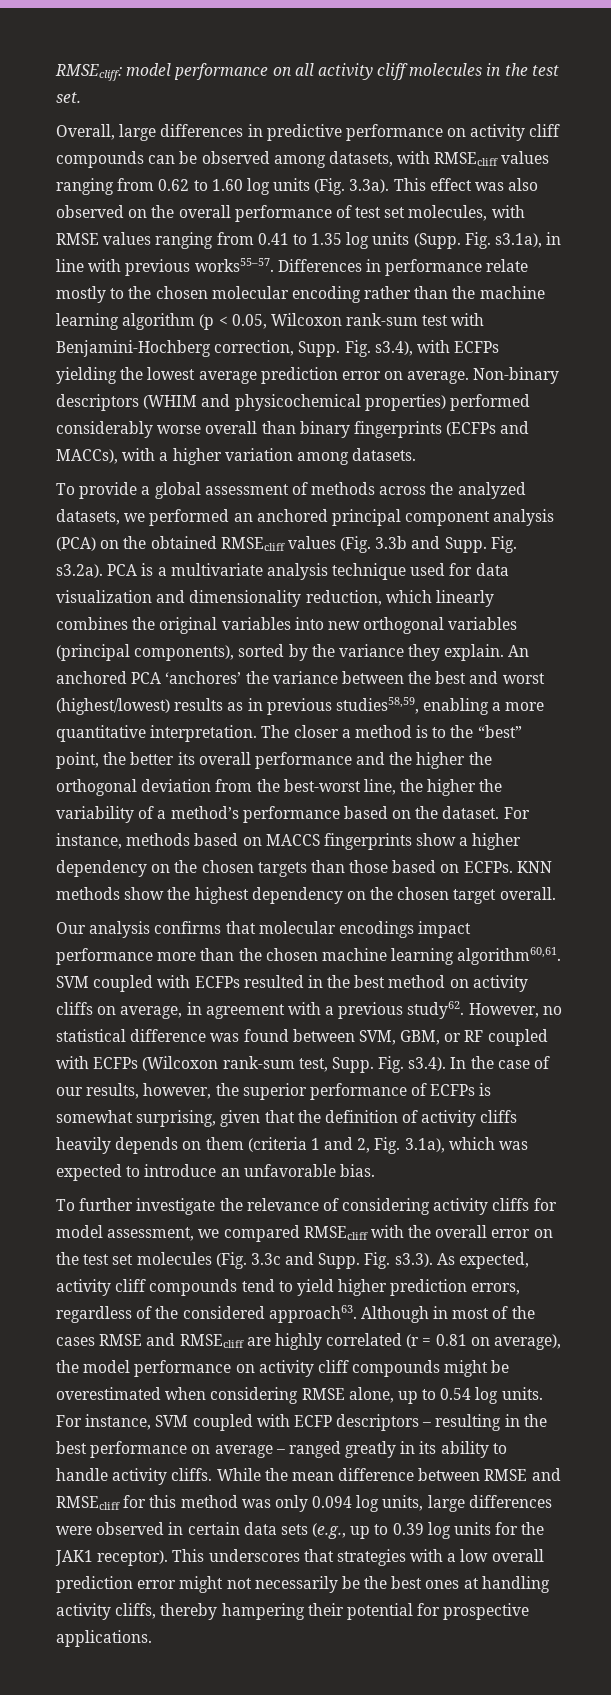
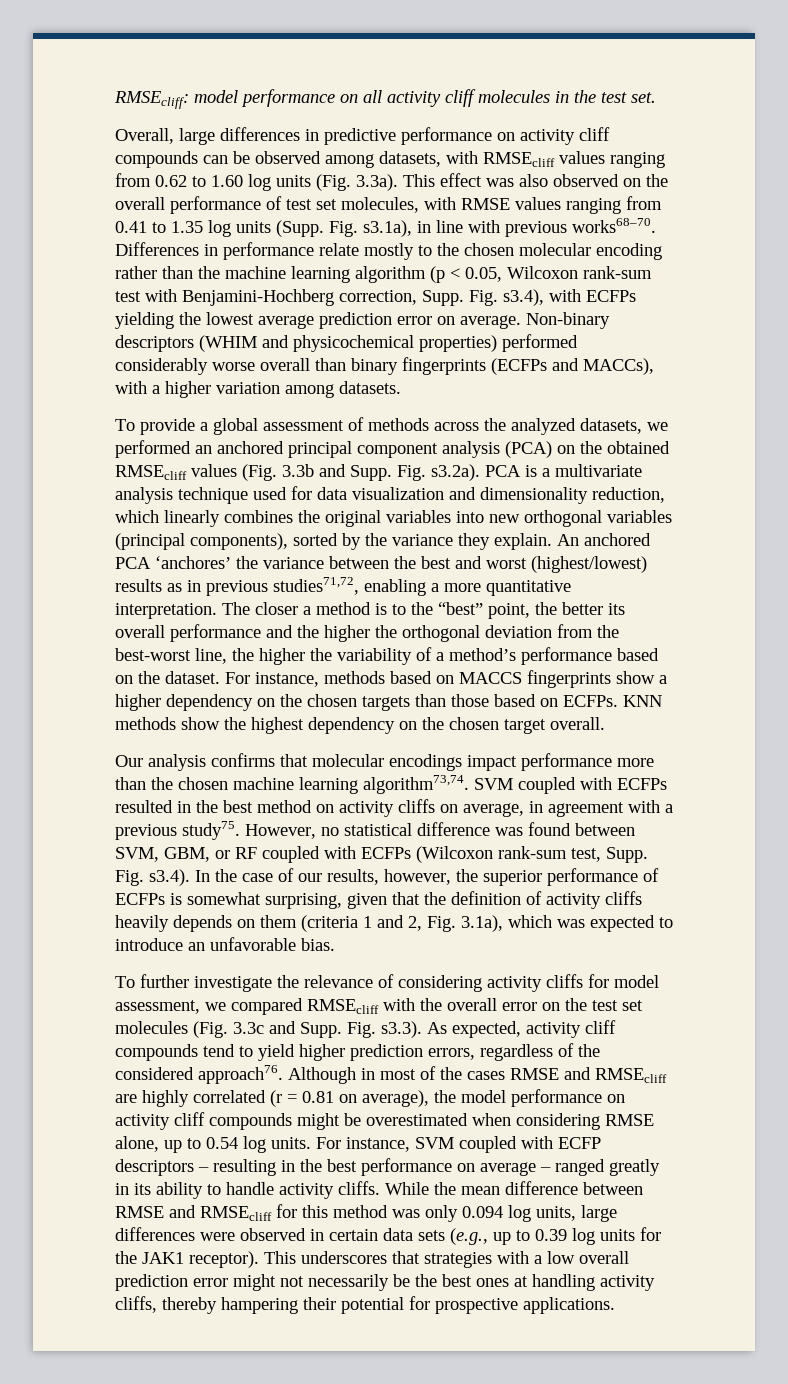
- Fig. s3.1a), in line with previous works55–57.
+ Fig. s3.1a), in line with previous works68–70.
- An anchored PCA ‘anchores’ the variance between the best and worst (highest/lowest) results as in previous studies58,59, enabling a more quantitative interpretation.
+ An anchored PCA ‘anchores’ the variance between the best and worst (highest/lowest) results as in previous studies71,72, enabling a more quantitative interpretation.
- Our analysis confirms that molecular encodings impact performance more than the chosen machine learning algorithm60,61.
+ Our analysis confirms that molecular encodings impact performance more than the chosen machine learning algorithm73,74.
- SVM coupled with ECFPs resulted in the best method on activity cliffs on average, in agreement with a previous study62.
+ SVM coupled with ECFPs resulted in the best method on activity cliffs on average, in agreement with a previous study75.
- Fig. s3.3). As expected, activity cliff compounds tend to yield higher prediction errors, regardless of the considered approach63.
+ Fig. s3.3). As expected, activity cliff compounds tend to yield higher prediction errors, regardless of the considered approach76.

